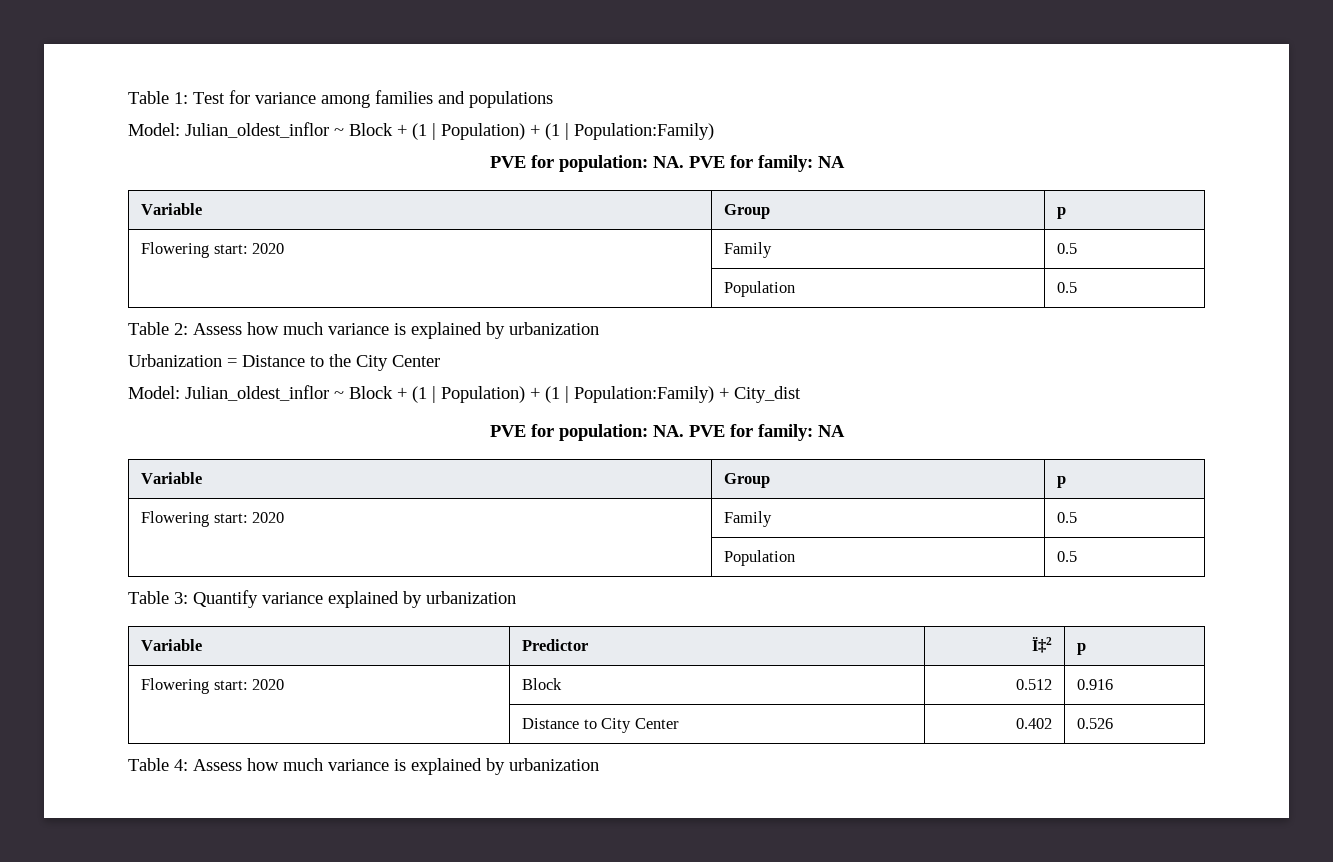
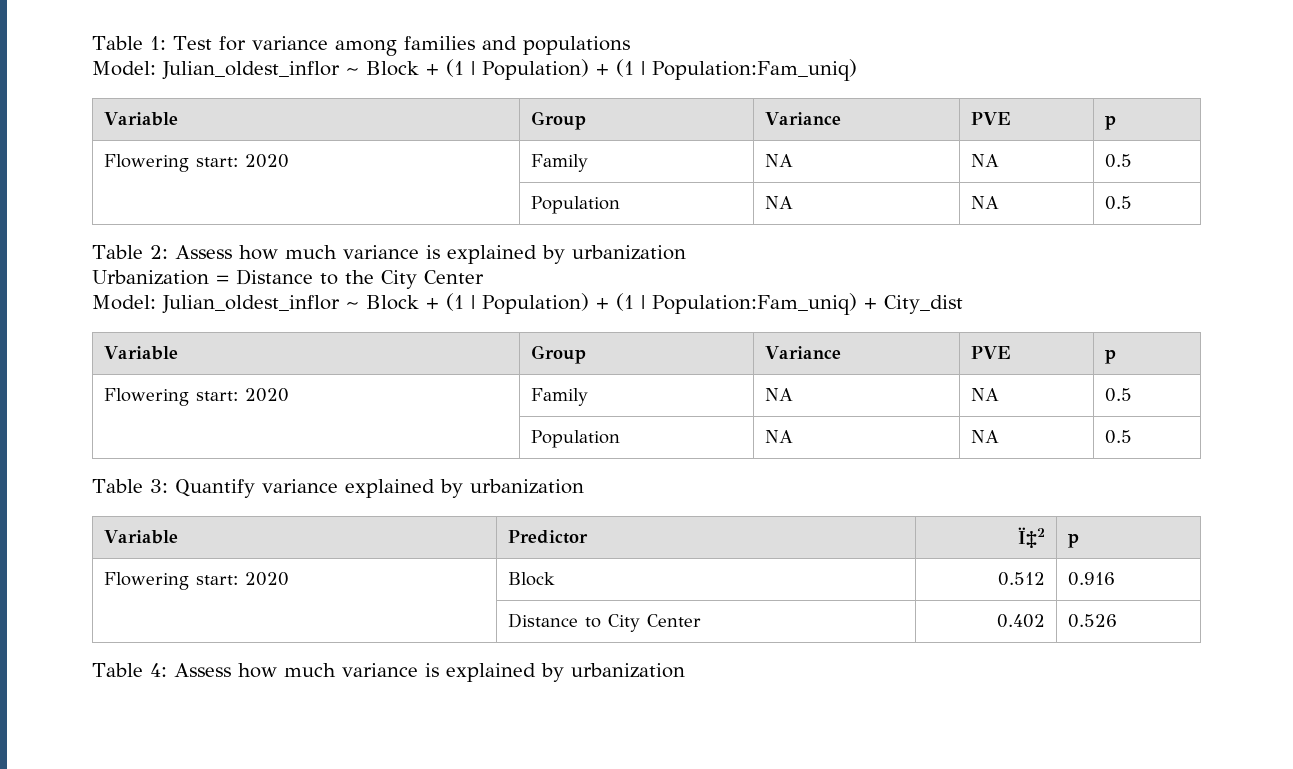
  Table 1: Test for variance among families and populations
- Model: Julian_oldest_inflor ~ Block + (1 | Population) + (1 | Population:Family)
- PVE for population: NA. PVE for family: NA
- Variable | Group | p
- Flowering start: 2020 | Family | 0.5
- | Population | 0.5
+ Model: Julian_oldest_inflor ~ Block + (1 | Population) + (1 | Population:Fam_uniq)
+ Variable | Group | Variance | PVE | p
+ Flowering start: 2020 | Family | NA | NA | 0.5
+ | Population | NA | NA | 0.5
- Model: Julian_oldest_inflor ~ Block + (1 | Population) + (1 | Population:Family) + City_dist
- PVE for population: NA. PVE for family: NA
- Variable | Group | p
- Flowering start: 2020 | Family | 0.5
- | Population | 0.5
+ Model: Julian_oldest_inflor ~ Block + (1 | Population) + (1 | Population:Fam_uniq) + City_dist
+ Variable | Group | Variance | PVE | p
+ Flowering start: 2020 | Family | NA | NA | 0.5
+ | Population | NA | NA | 0.5

